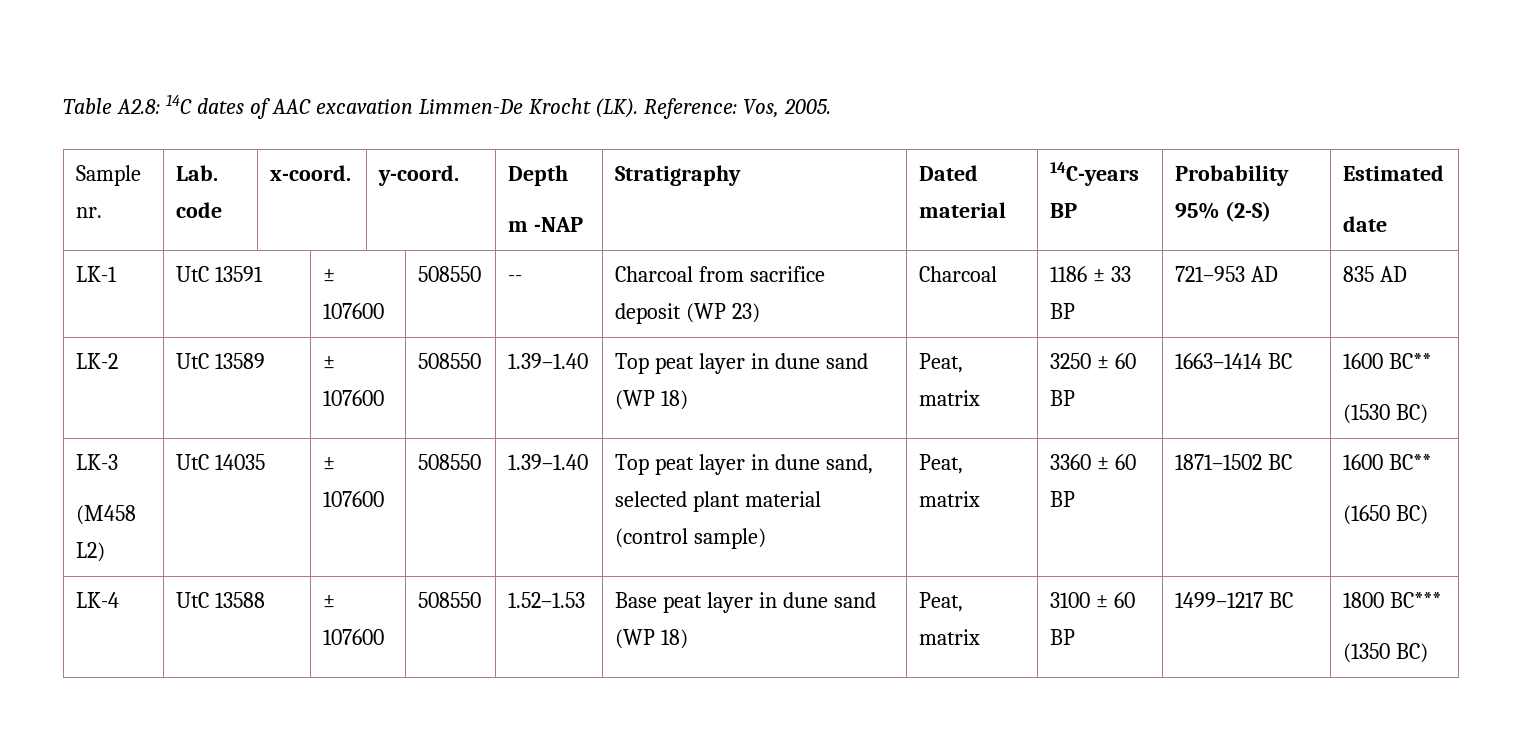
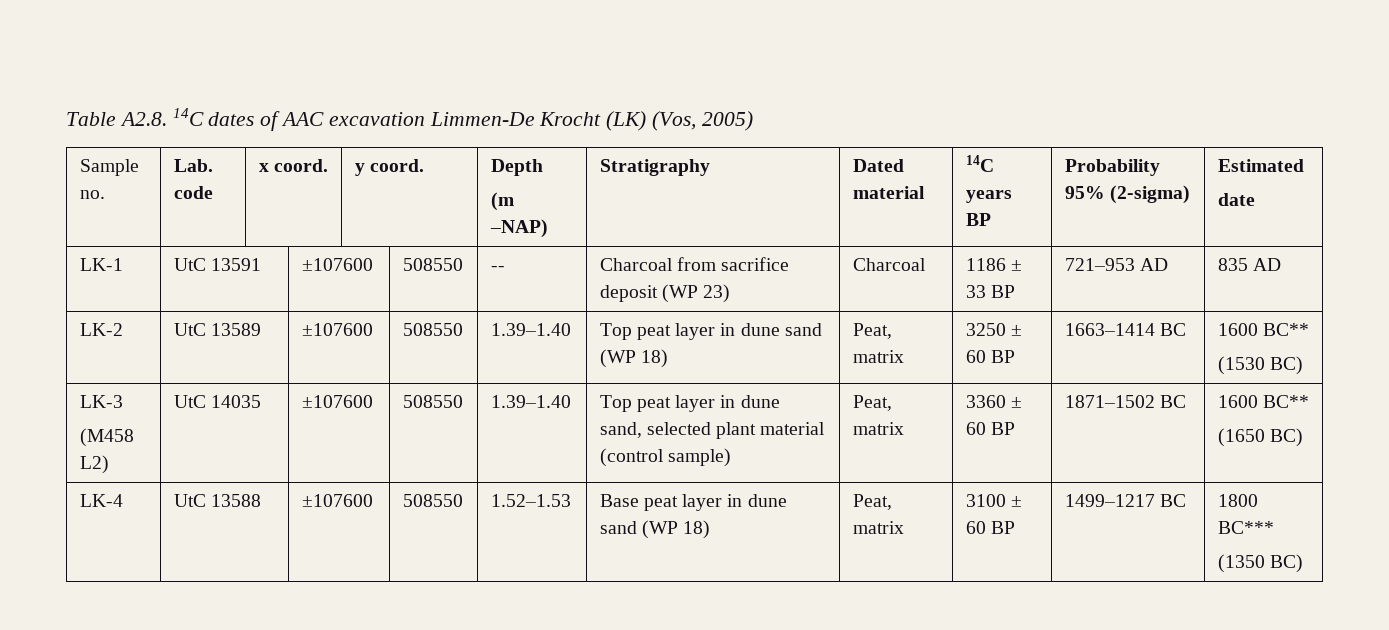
- Table A2.8: 14C dates of AAC excavation Limmen-De Krocht (LK). Reference: Vos, 2005.
+ Table A2.8. 14C dates of AAC excavation Limmen-De Krocht (LK) (Vos, 2005)
- Sample nr. | Lab. code | x-coord. | y-coord. | Depth
- m -NAP | Stratigraphy | Dated material | 14C-years BP | Probability 95% (2-S) | Estimated
+ Sample no. | Lab. code | x coord. | y coord. | Depth
+ (m –NAP) | Stratigraphy | Dated material | 14C years BP | Probability 95% (2-sigma) | Estimated
- LK-1 | UtC 13591 | ± 107600 | 508550 | -- | Charcoal from sacrifice deposit (WP 23) | Charcoal | 1186 ± 33 BP | 721–953 AD | 835 AD
+ LK-1 | UtC 13591 | ±107600 | 508550 | -- | Charcoal from sacrifice deposit (WP 23) | Charcoal | 1186 ± 33 BP | 721–953 AD | 835 AD
- LK-2 | UtC 13589 | ± 107600 | 508550 | 1.39–1.40 | Top peat layer in dune sand (WP 18) | Peat, matrix | 3250 ± 60 BP | 1663–1414 BC | 1600 BC**
+ LK-2 | UtC 13589 | ±107600 | 508550 | 1.39–1.40 | Top peat layer in dune sand (WP 18) | Peat, matrix | 3250 ± 60 BP | 1663–1414 BC | 1600 BC**
  LK-3
- (M458 L2) | UtC 14035 | ± 107600 | 508550 | 1.39–1.40 | Top peat layer in dune sand, selected plant material (control sample) | Peat, matrix | 3360 ± 60 BP | 1871–1502 BC | 1600 BC**
+ (M458 L2) | UtC 14035 | ±107600 | 508550 | 1.39–1.40 | Top peat layer in dune sand, selected plant material (control sample) | Peat, matrix | 3360 ± 60 BP | 1871–1502 BC | 1600 BC**
- LK-4 | UtC 13588 | ± 107600 | 508550 | 1.52–1.53 | Base peat layer in dune sand (WP 18) | Peat, matrix | 3100 ± 60 BP | 1499–1217 BC | 1800 BC***
+ LK-4 | UtC 13588 | ±107600 | 508550 | 1.52–1.53 | Base peat layer in dune sand (WP 18) | Peat, matrix | 3100 ± 60 BP | 1499–1217 BC | 1800 BC***

